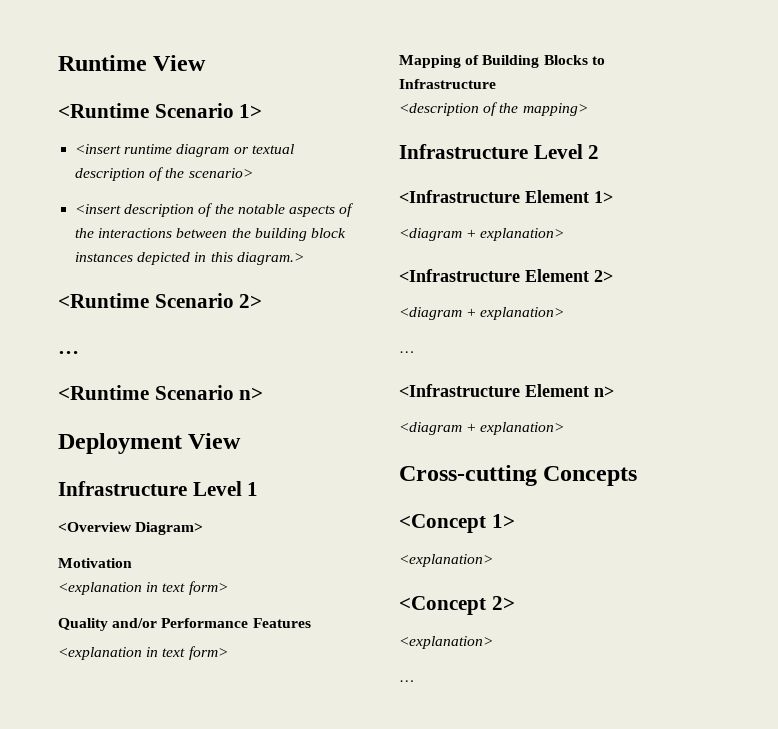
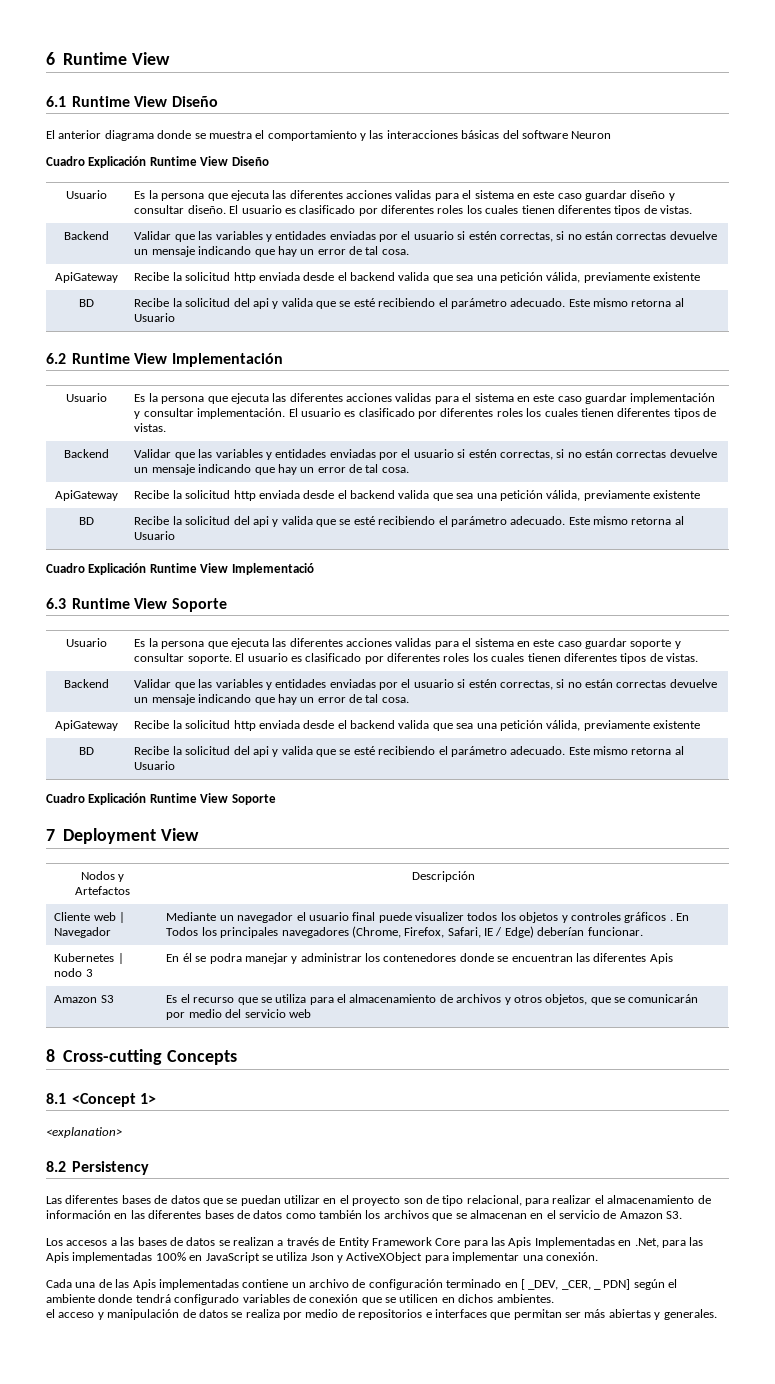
- Runtime View
+ 6 Runtime View
- <Runtime Scenario 1>
- <insert runtime diagram or textual description of the scenario>
- <insert description of the notable aspects of the interactions between the building block instances depicted in this diagram.>
- <Runtime Scenario 2>
- …
- <Runtime Scenario n>
- Deployment View
- Infrastructure Level 1
- <Overview Diagram>
- Motivation
- <explanation in text form>
- Quality and/or Performance Features
- <explanation in text form>
- Mapping of Building Blocks to Infrastructure
- <description of the mapping>
- Infrastructure Level 2
- <Infrastructure Element 1>
- <diagram + explanation>
- <Infrastructure Element 2>
- <diagram + explanation>
- …
- <Infrastructure Element n>
- <diagram + explanation>
- Cross-cutting Concepts
+ 6.1 Runtime View Diseño
+ El anterior diagrama donde se muestra el comportamiento y las interacciones básicas del software Neuron
+ Cuadro Explicación Runtime View Diseño
+ Usuario | Es la persona que ejecuta las diferentes acciones validas para el sistema en este caso guardar diseño y consultar diseño. El usuario es clasificado por diferentes roles los cuales tienen diferentes tipos de vistas.
+ Backend | Validar que las variables y entidades enviadas por el usuario si estén correctas, si no están correctas devuelve un mensaje indicando que hay un error de tal cosa.
+ ApiGateway | Recibe la solicitud http enviada desde el backend valida que sea una petición válida, previamente existente
+ BD | Recibe la solicitud del api y valida que se esté recibiendo el parámetro adecuado. Este mismo retorna al Usuario
+ 6.2 Runtime View Implementación
+ Usuario | Es la persona que ejecuta las diferentes acciones validas para el sistema en este caso guardar implementación y consultar implementación. El usuario es clasificado por diferentes roles los cuales tienen diferentes tipos de vistas.
+ Backend | Validar que las variables y entidades enviadas por el usuario si estén correctas, si no están correctas devuelve un mensaje indicando que hay un error de tal cosa.
+ ApiGateway | Recibe la solicitud http enviada desde el backend valida que sea una petición válida, previamente existente
+ BD | Recibe la solicitud del api y valida que se esté recibiendo el parámetro adecuado. Este mismo retorna al Usuario
+ Cuadro Explicación Runtime View Implementació
+ 6.3 Runtime View Soporte
+ Usuario | Es la persona que ejecuta las diferentes acciones validas para el sistema en este caso guardar soporte y consultar soporte. El usuario es clasificado por diferentes roles los cuales tienen diferentes tipos de vistas.
+ Backend | Validar que las variables y entidades enviadas por el usuario si estén correctas, si no están correctas devuelve un mensaje indicando que hay un error de tal cosa.
+ ApiGateway | Recibe la solicitud http enviada desde el backend valida que sea una petición válida, previamente existente
+ BD | Recibe la solicitud del api y valida que se esté recibiendo el parámetro adecuado. Este mismo retorna al Usuario
+ Cuadro Explicación Runtime View Soporte
+ 7 Deployment View
+ Nodos y Artefactos | Descripción
+ Cliente web | Navegador | Mediante un navegador el usuario final puede visualizer todos los objetos y controles gráficos . En Todos los principales navegadores (Chrome, Firefox, Safari, IE / Edge) deberían funcionar.
+ Kubernetes | nodo 3 | En él se podra manejar y administrar los contenedores donde se encuentran las diferentes Apis
+ Amazon S3 | Es el recurso que se utiliza para el almacenamiento de archivos y otros objetos, que se comunicarán por medio del servicio web
+ 8 Cross-cutting Concepts
- <Concept 1>
+ 8.1 <Concept 1>
- <Concept 2>
- <explanation>
- …
+ 8.2 Persistency
+ Las diferentes bases de datos que se puedan utilizar en el proyecto son de tipo relacional, para realizar el almacenamiento de información en las diferentes bases de datos como también los archivos que se almacenan en el servicio de Amazon S3.
+ Los accesos a las bases de datos se realizan a través de Entity Framework Core para las Apis Implementadas en .Net, para las Apis implementadas 100% en JavaScript se utiliza Json y ActiveXObject para implementar una conexión.
+ Cada una de las Apis implementadas contiene un archivo de configuración terminado en [ _DEV, _CER, _ PDN] según el ambiente donde tendrá configurado variables de conexión que se utilicen en dichos ambientes.
+ el acceso y manipulación de datos se realiza por medio de repositorios e interfaces que permitan ser más abiertas y generales.

